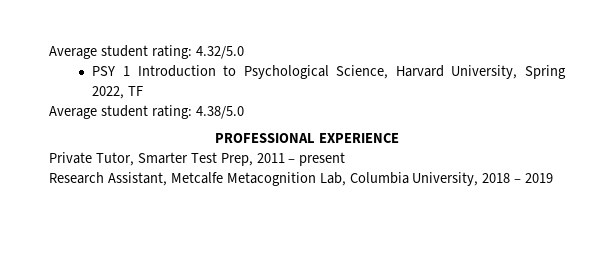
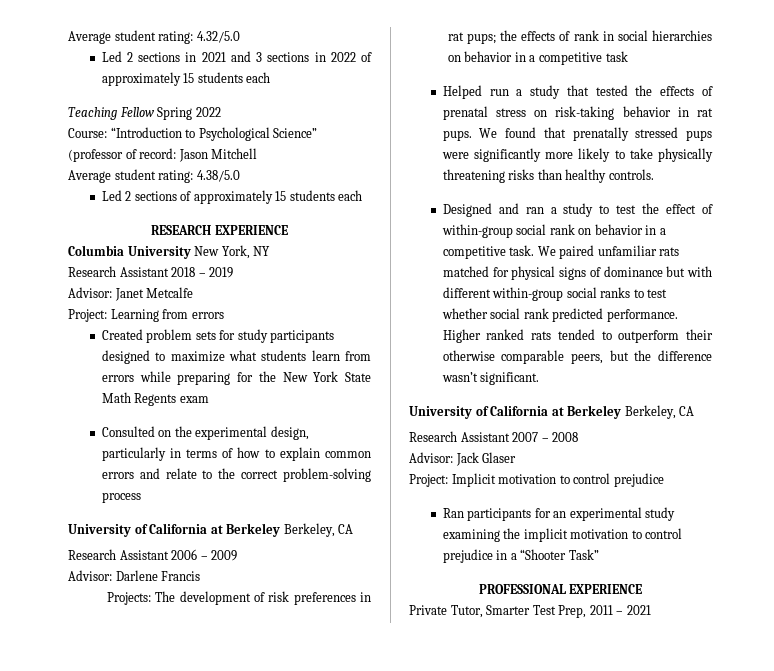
- PSY 1 Introduction to Psychological Science, Harvard University, Spring 2022, TF
+ Led 2 sections in 2021 and 3 sections in 2022 of approximately 15 students each
+ Teaching Fellow Spring 2022
+ Course: “Introduction to Psychological Science” (professor of record: Jason Mitchell
  Average student rating: 4.38/5.0
+ Led 2 sections of approximately 15 students each
+ RESEARCH EXPERIENCE
+ Columbia University New York, NY
+ Research Assistant 2018 – 2019
+ Advisor: Janet Metcalfe
+ Project: Learning from errors
+ Created problem sets for study participants designed to maximize what students learn from errors while preparing for the New York State Math Regents exam
+ Consulted on the experimental design, particularly in terms of how to explain common errors and relate to the correct problem-solving process
+ University of California at Berkeley Berkeley, CA
+ Research Assistant 2006 – 2009
+ Advisor: Darlene Francis
+ Projects: The development of risk preferences in rat pups; the effects of rank in social hierarchies on behavior in a competitive task
+ Helped run a study that tested the effects of prenatal stress on risk-taking behavior in rat pups. We found that prenatally stressed pups were significantly more likely to take physically threatening risks than healthy controls.
+ Designed and ran a study to test the effect of within-group social rank on behavior in a competitive task. We paired unfamiliar rats matched for physical signs of dominance but with different within-group social ranks to test whether social rank predicted performance. Higher ranked rats tended to outperform their otherwise comparable peers, but the difference wasn’t significant.
+ University of California at Berkeley Berkeley, CA
+ Research Assistant 2007 – 2008
+ Advisor: Jack Glaser
+ Project: Implicit motivation to control prejudice
+ Ran participants for an experimental study examining the implicit motivation to control prejudice in a “Shooter Task”
- Private Tutor, Smarter Test Prep, 2011 – present
- Research Assistant, Metcalfe Metacognition Lab, Columbia University, 2018 – 2019
+ Private Tutor, Smarter Test Prep, 2011 – 2021

